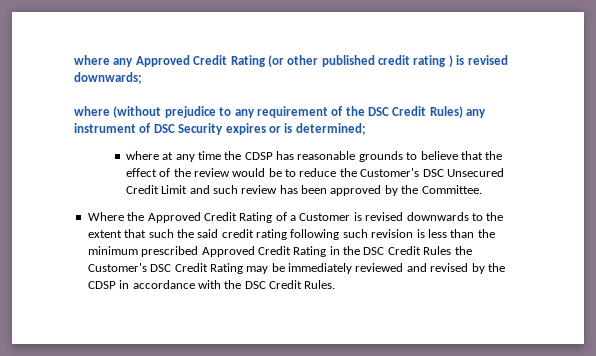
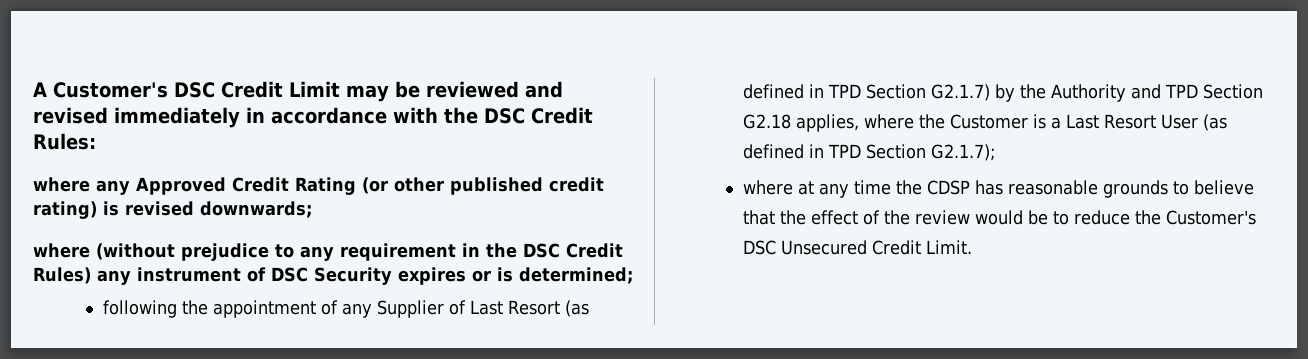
+ A Customer's DSC Credit Limit may be reviewed and revised immediately in accordance with the DSC Credit Rules:
- where any Approved Credit Rating (or other published credit rating ) is revised downwards;
+ where any Approved Credit Rating (or other published credit rating) is revised downwards;
- where (without prejudice to any requirement of the DSC Credit Rules) any instrument of DSC Security expires or is determined;
+ where (without prejudice to any requirement in the DSC Credit Rules) any instrument of DSC Security expires or is determined;
+ following the appointment of any Supplier of Last Resort (as defined in TPD Section G2.1.7) by the Authority and TPD Section G2.18 applies, where the Customer is a Last Resort User (as defined in TPD Section G2.1.7);
- where at any time the CDSP has reasonable grounds to believe that the effect of the review would be to reduce the Customer's DSC Unsecured Credit Limit and such review has been approved by the Committee.
- Where the Approved Credit Rating of a Customer is revised downwards to the extent that such the said credit rating following such revision is less than the minimum prescribed Approved Credit Rating in the DSC Credit Rules the Customer's DSC Credit Rating may be immediately reviewed and revised by the CDSP in accordance with the DSC Credit Rules.
+ where at any time the CDSP has reasonable grounds to believe that the effect of the review would be to reduce the Customer's DSC Unsecured Credit Limit.

